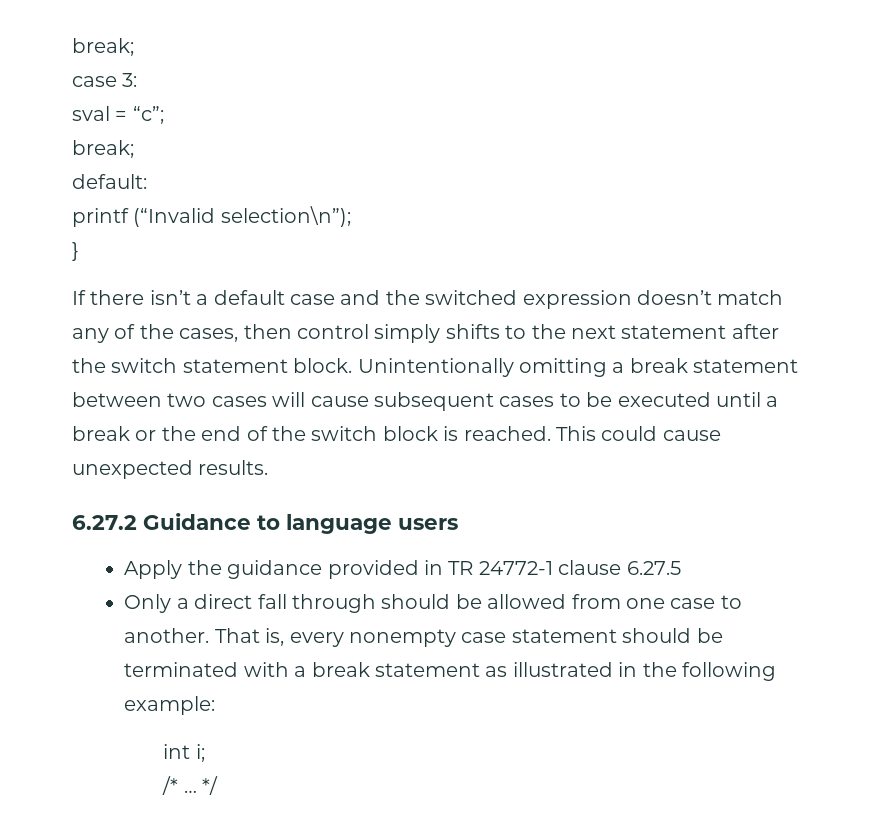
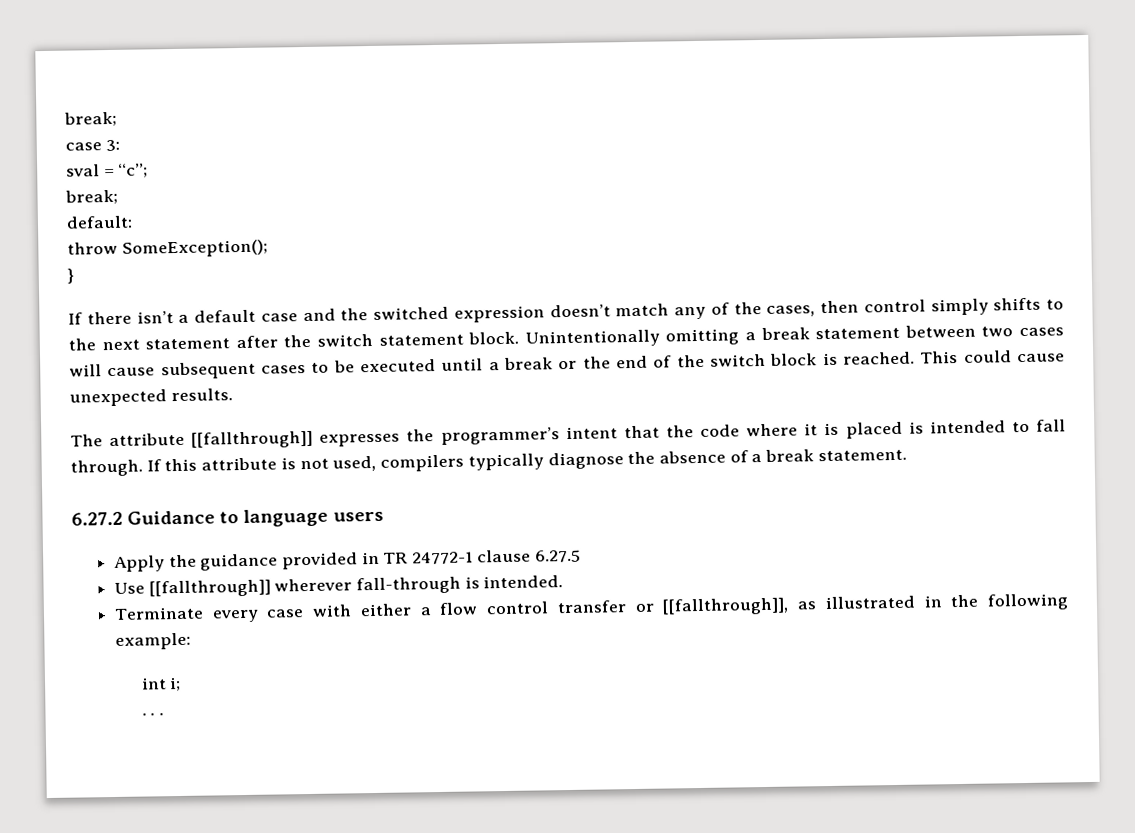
- printf (“Invalid selection\n”);
+ throw SomeException();
+ The attribute [[fallthrough]] expresses the programmer’s intent that the code where it is placed is intended to fall through. If this attribute is not used, compilers typically diagnose the absence of a break statement.
- Only a direct fall through should be allowed from one case to another. That is, every nonempty case statement should be terminated with a break statement as illustrated in the following example:
+ Use [[fallthrough]] wherever fall-through is intended.
+ Terminate every case with either a flow control transfer or [[fallthrough]], as illustrated in the following example:
- /* … */
+ . . .

